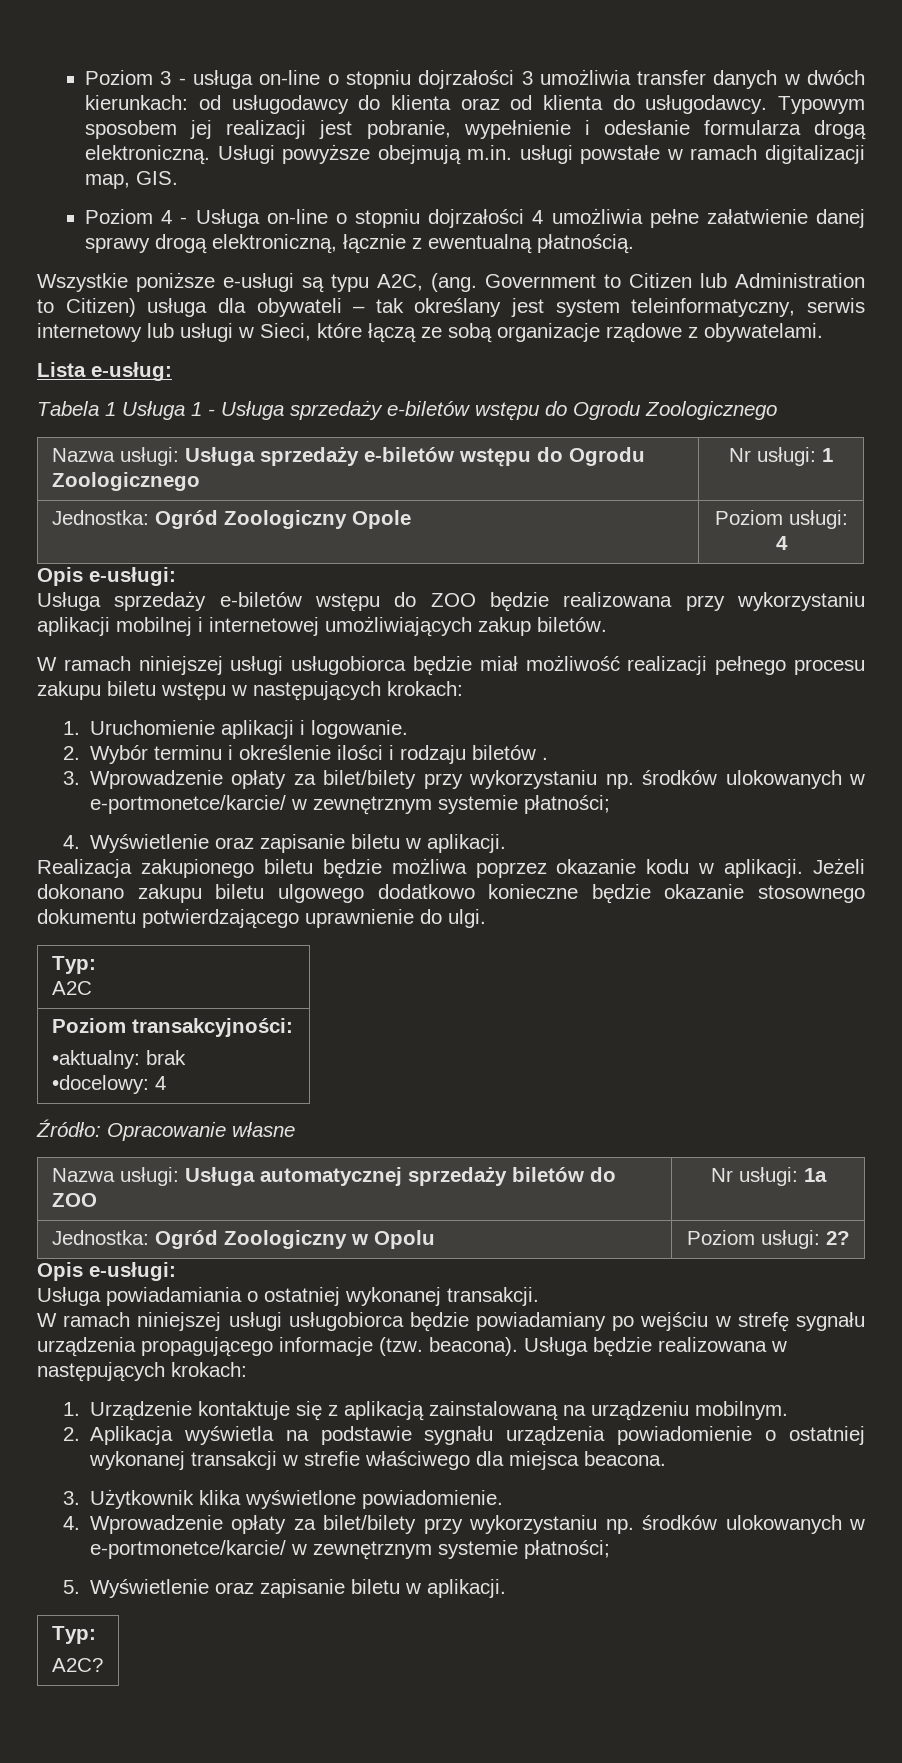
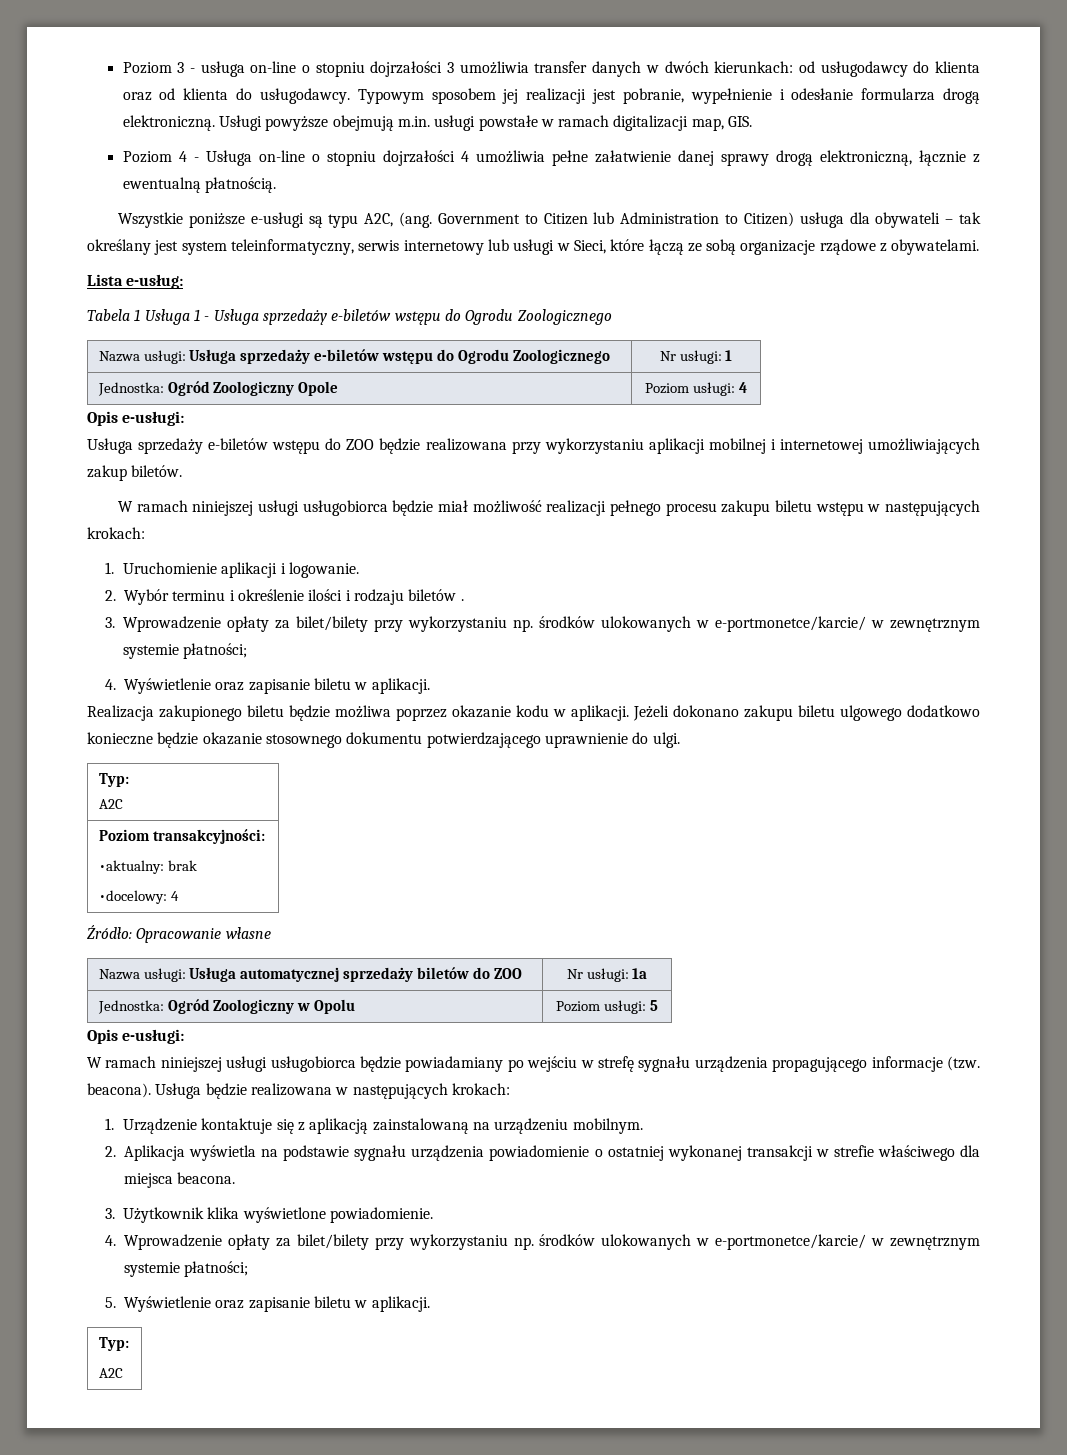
- Jednostka: Ogród Zoologiczny w Opolu | Poziom usługi: 2?
+ Jednostka: Ogród Zoologiczny w Opolu | Poziom usługi: 5
  Opis e-usługi:
- Usługa powiadamiania o ostatniej wykonanej transakcji.
  5. Wyświetlenie oraz zapisanie biletu w aplikacji.
  Typ:
- A2C?
+ A2C

